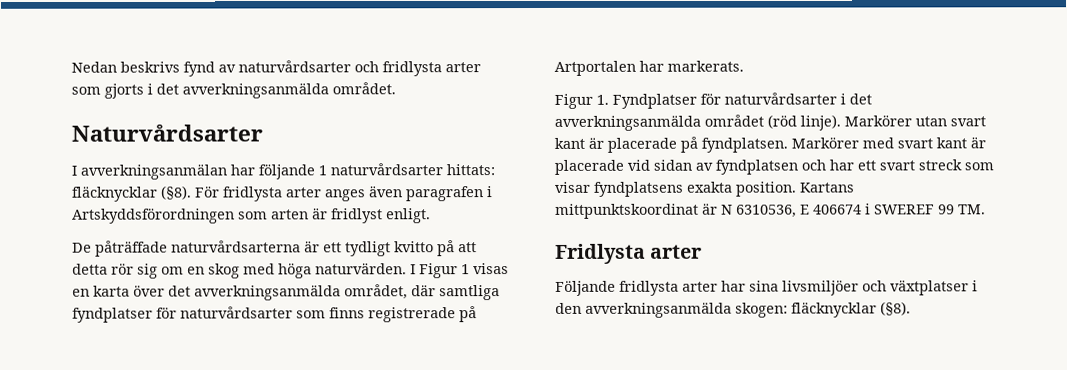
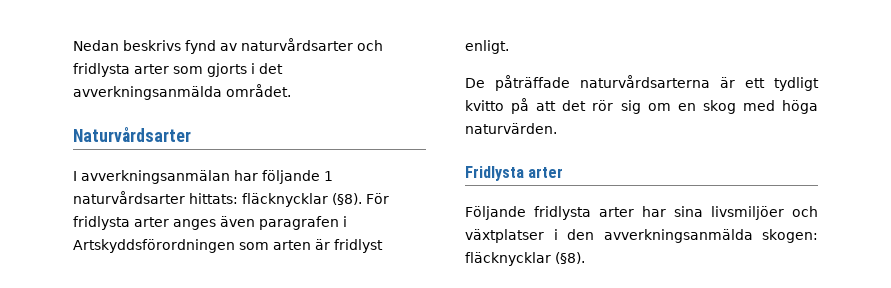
- De påträffade naturvårdsarterna är ett tydligt kvitto på att detta rör sig om en skog med höga naturvärden. I Figur 1 visas en karta över det avverkningsanmälda området, där samtliga fyndplatser för naturvårdsarter som finns registrerade på Artportalen har markerats.
- Figur 1. Fyndplatser för naturvårdsarter i det avverkningsanmälda området (röd linje). Markörer utan svart kant är placerade på fyndplatsen. Markörer med svart kant är placerade vid sidan av fyndplatsen och har ett svart streck som visar fyndplatsens exakta position. Kartans mittpunktskoordinat är N 6310536, E 406674 i SWEREF 99 TM.
+ De påträffade naturvårdsarterna är ett tydligt kvitto på att det rör sig om en skog med höga naturvärden.

